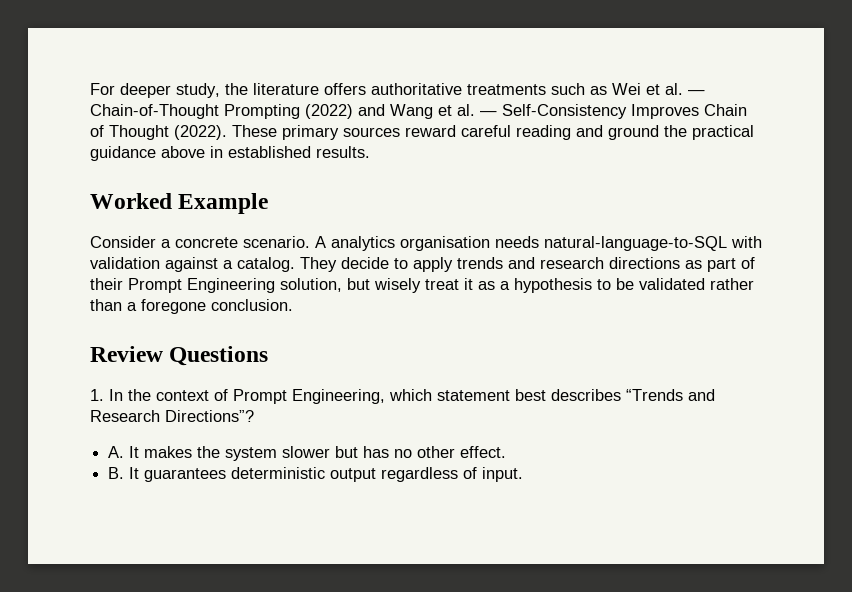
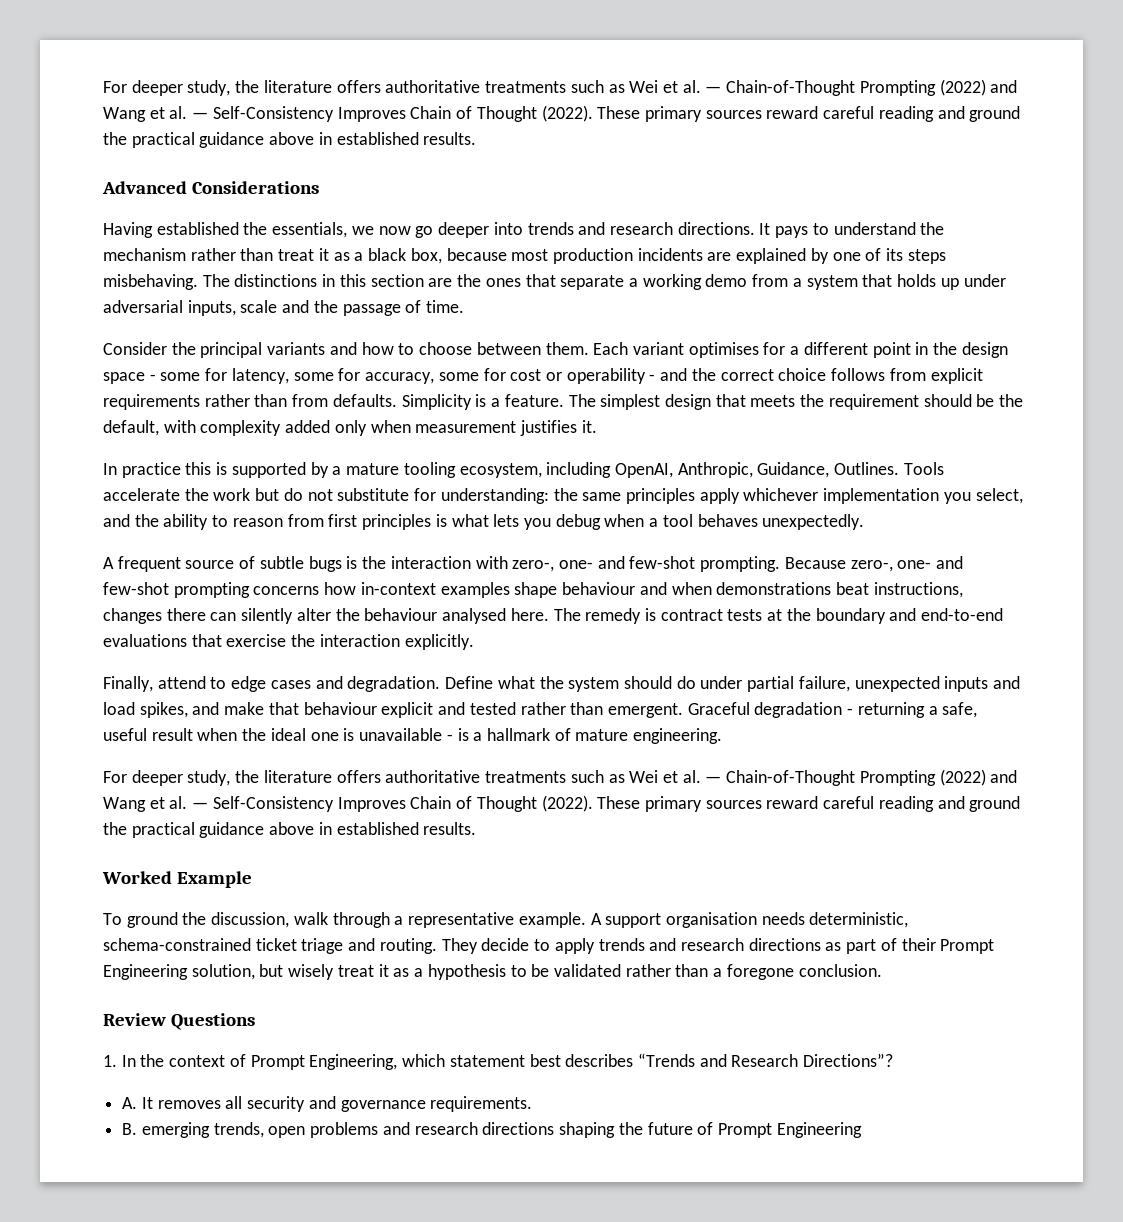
+ Advanced Considerations
+ Having established the essentials, we now go deeper into trends and research directions. It pays to understand the mechanism rather than treat it as a black box, because most production incidents are explained by one of its steps misbehaving. The distinctions in this section are the ones that separate a working demo from a system that holds up under adversarial inputs, scale and the passage of time.
+ Consider the principal variants and how to choose between them. Each variant optimises for a different point in the design space - some for latency, some for accuracy, some for cost or operability - and the correct choice follows from explicit requirements rather than from defaults. Simplicity is a feature. The simplest design that meets the requirement should be the default, with complexity added only when measurement justifies it.
+ In practice this is supported by a mature tooling ecosystem, including OpenAI, Anthropic, Guidance, Outlines. Tools accelerate the work but do not substitute for understanding: the same principles apply whichever implementation you select, and the ability to reason from first principles is what lets you debug when a tool behaves unexpectedly.
+ A frequent source of subtle bugs is the interaction with zero-, one- and few-shot prompting. Because zero-, one- and few-shot prompting concerns how in-context examples shape behaviour and when demonstrations beat instructions, changes there can silently alter the behaviour analysed here. The remedy is contract tests at the boundary and end-to-end evaluations that exercise the interaction explicitly.
+ Finally, attend to edge cases and degradation. Define what the system should do under partial failure, unexpected inputs and load spikes, and make that behaviour explicit and tested rather than emergent. Graceful degradation - returning a safe, useful result when the ideal one is unavailable - is a hallmark of mature engineering.
+ For deeper study, the literature offers authoritative treatments such as Wei et al. — Chain-of-Thought Prompting (2022) and Wang et al. — Self-Consistency Improves Chain of Thought (2022). These primary sources reward careful reading and ground the practical guidance above in established results.
  Worked Example
- Consider a concrete scenario. A analytics organisation needs natural-language-to-SQL with validation against a catalog.
+ To ground the discussion, walk through a representative example. A support organisation needs deterministic, schema-constrained ticket triage and routing.
- A. It makes the system slower but has no other effect.
- B. It guarantees deterministic output regardless of input.
+ A. It removes all security and governance requirements.
+ B. emerging trends, open problems and research directions shaping the future of Prompt Engineering

